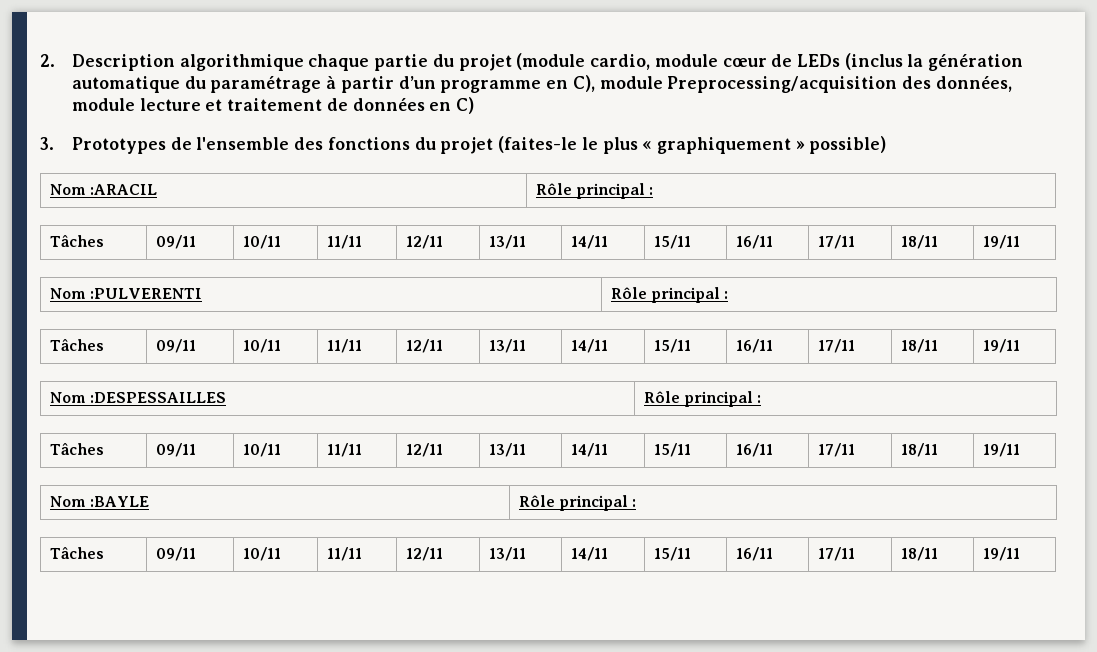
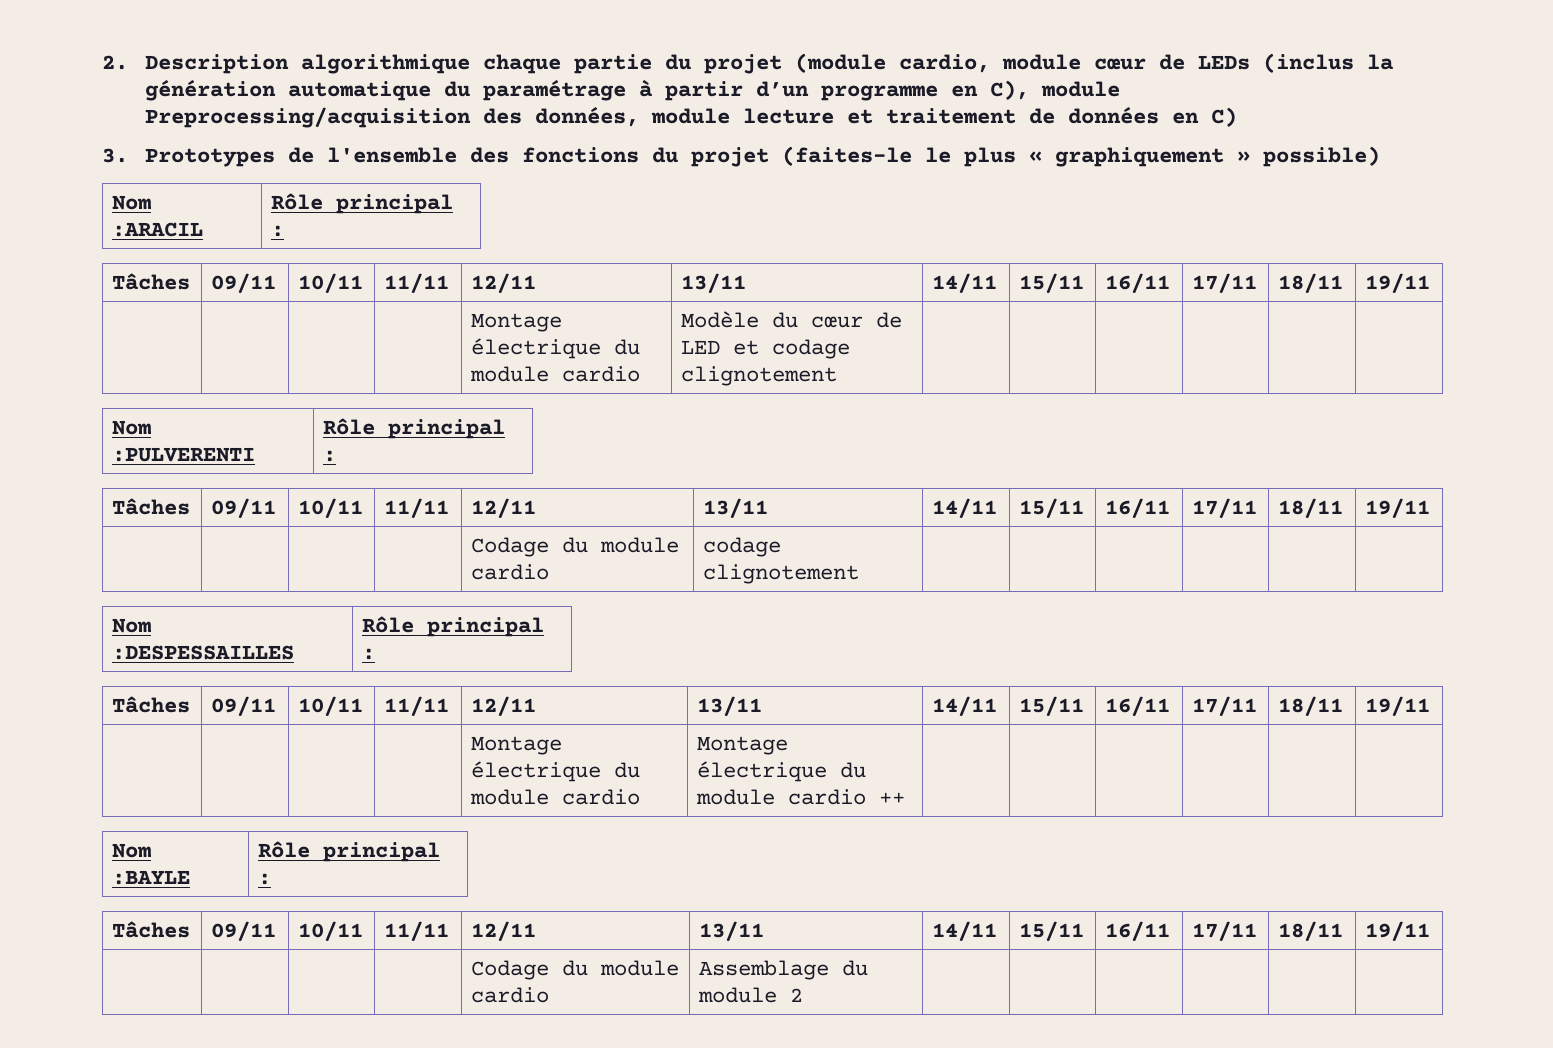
+ | | | | Montage électrique du module cardio | Modèle du cœur de LED et codage clignotement | | | | | |
+ | | | | Codage du module cardio | codage clignotement | | | | | |
+ | | | | Montage électrique du module cardio | Montage électrique du module cardio ++ | | | | | |
+ | | | | Codage du module cardio | Assemblage du module 2 | | | | | |

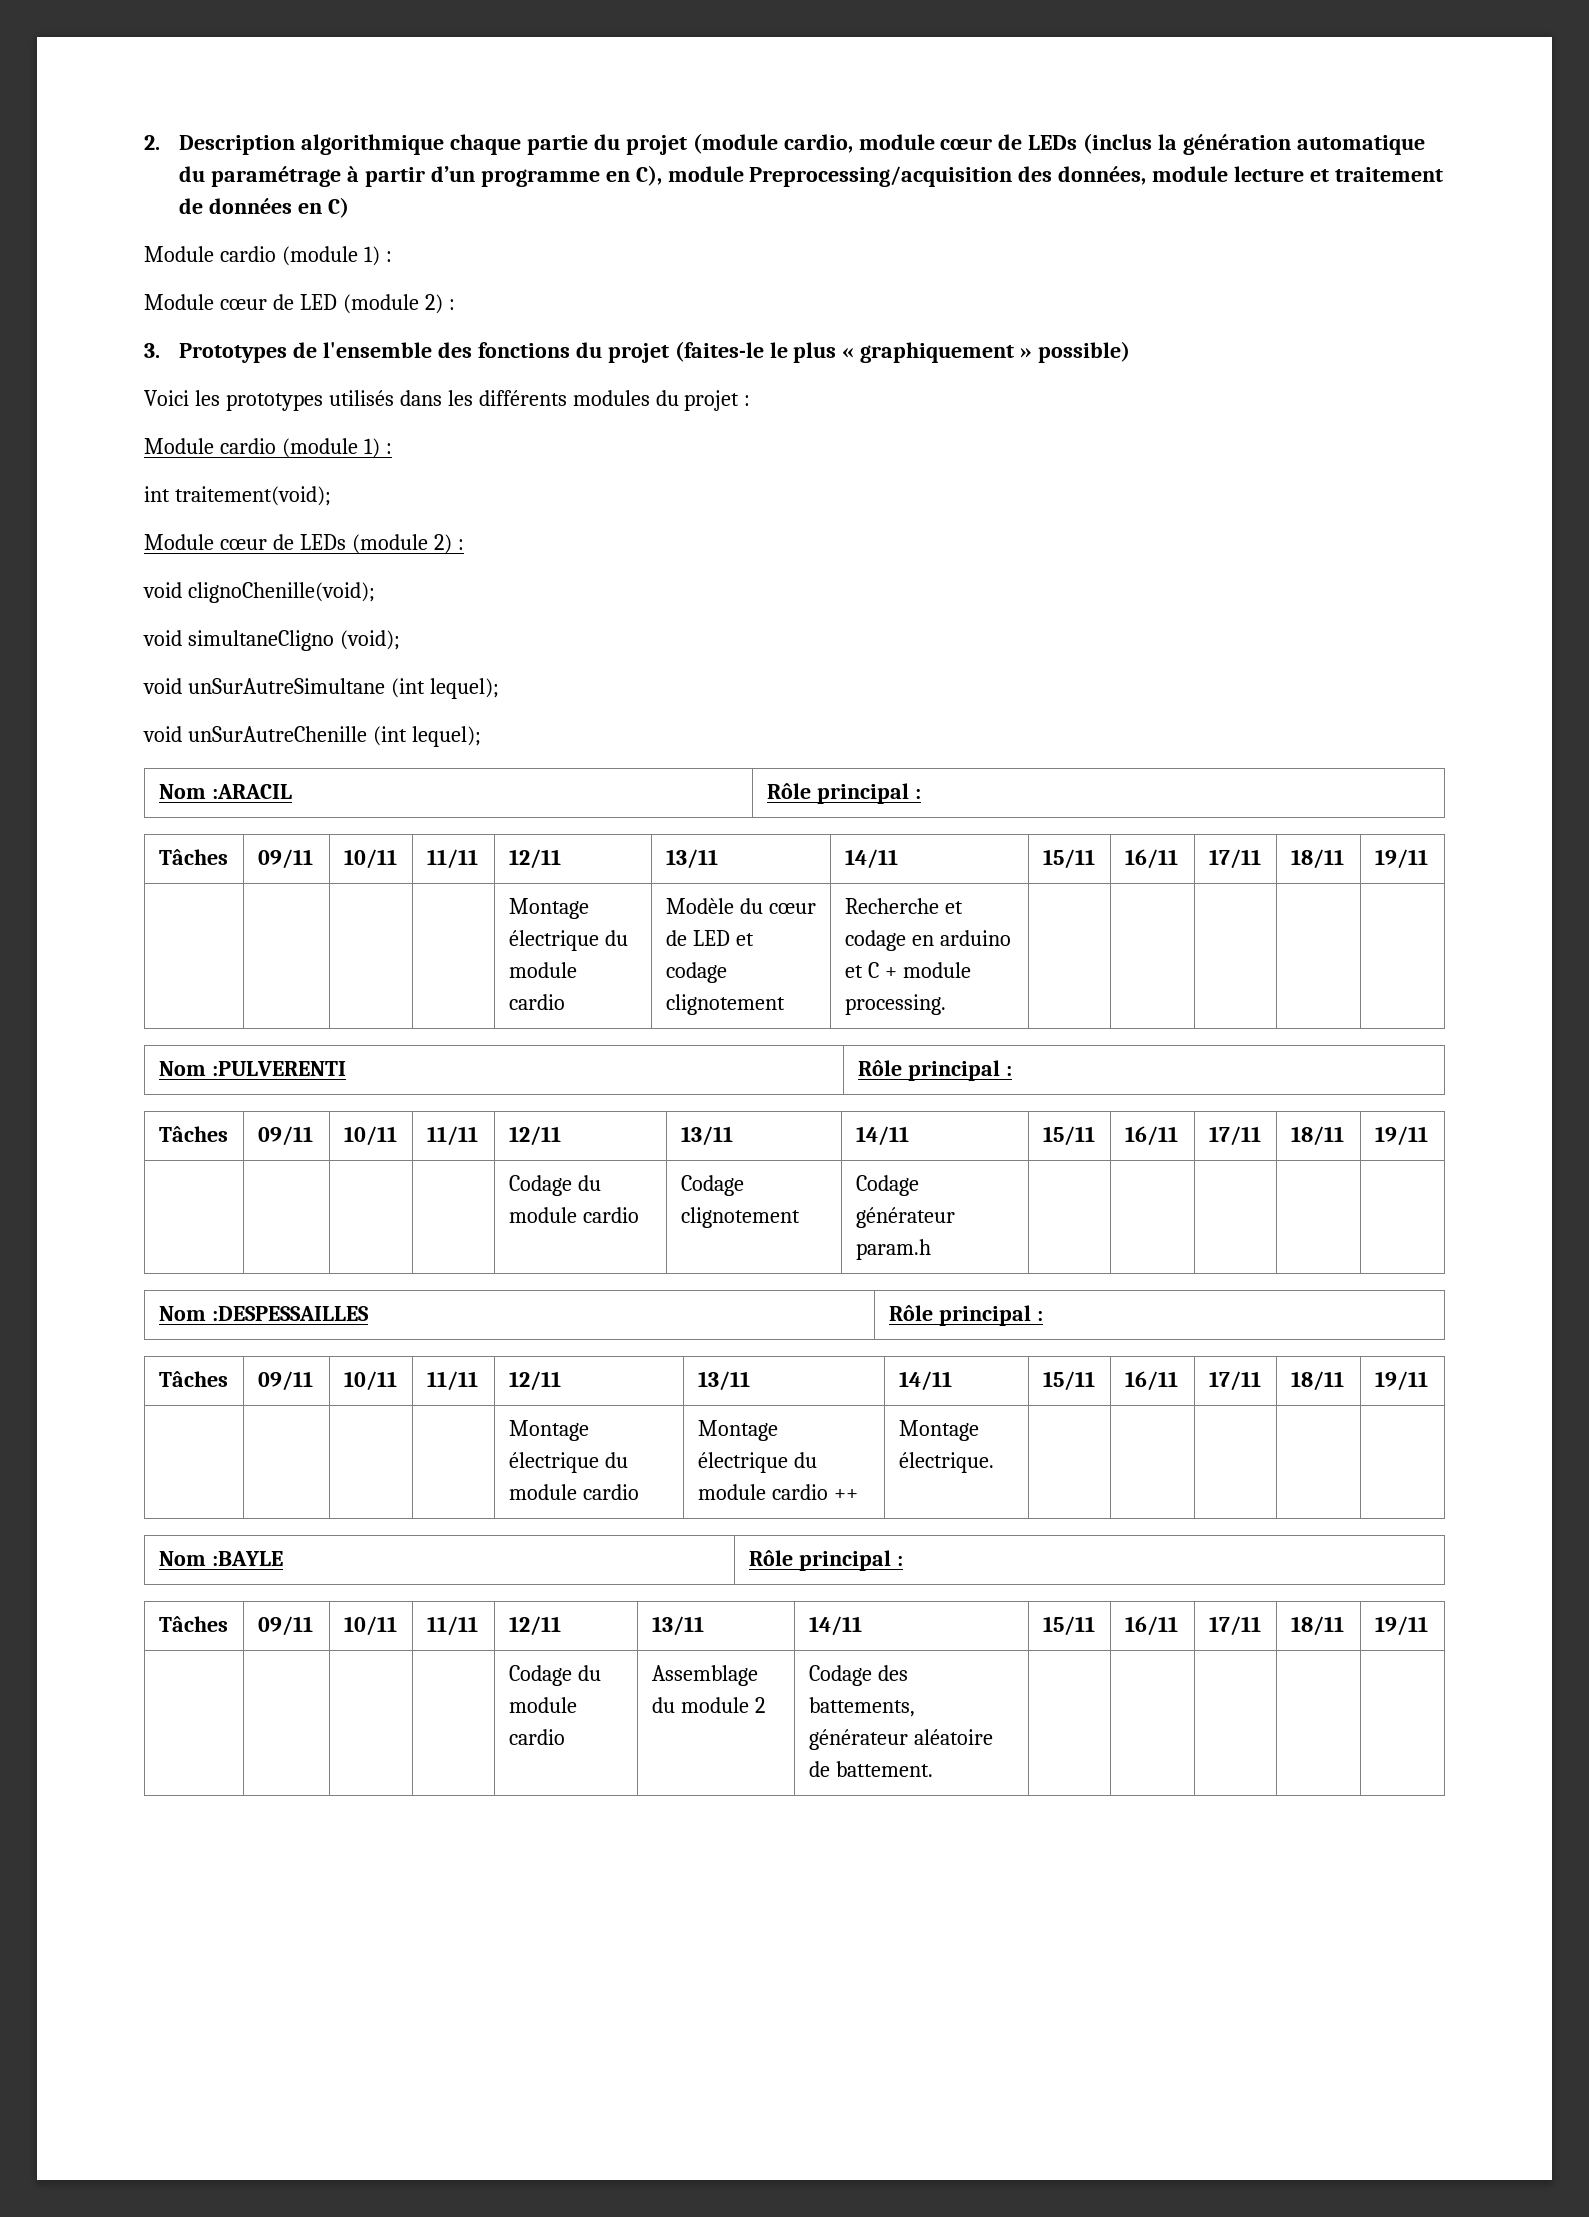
  2. Description algorithmique chaque partie du projet (module cardio, module cœur de LEDs (inclus la génération automatique du paramétrage à partir d’un programme en C), module Preprocessing/acquisition des données, module lecture et traitement de données en C)
+ Module cardio (module 1) :
+ Module cœur de LED (module 2) :
+ Voici les prototypes utilisés dans les différents modules du projet :
+ Module cardio (module 1) :
+ int traitement(void);
+ Module cœur de LEDs (module 2) :
+ void clignoChenille(void);
+ void simultaneCligno (void);
+ void unSurAutreSimultane (int lequel);
+ void unSurAutreChenille (int lequel);
- | | | | Montage électrique du module cardio | Modèle du cœur de LED et codage clignotement | | | | | |
+ | | | | Montage électrique du module cardio | Modèle du cœur de LED et codage clignotement | Recherche et codage en arduino et C + module processing. | | | | |
- | | | | Codage du module cardio | codage clignotement | | | | | |
+ | | | | Codage du module cardio | Codage clignotement | Codage générateur param.h | | | | |
- | | | | Montage électrique du module cardio | Montage électrique du module cardio ++ | | | | | |
+ | | | | Montage électrique du module cardio | Montage électrique du module cardio ++ | Montage électrique. | | | | |
- | | | | Codage du module cardio | Assemblage du module 2 | | | | | |
+ | | | | Codage du module cardio | Assemblage du module 2 | Codage des battements, générateur aléatoire de battement. | | | | |

